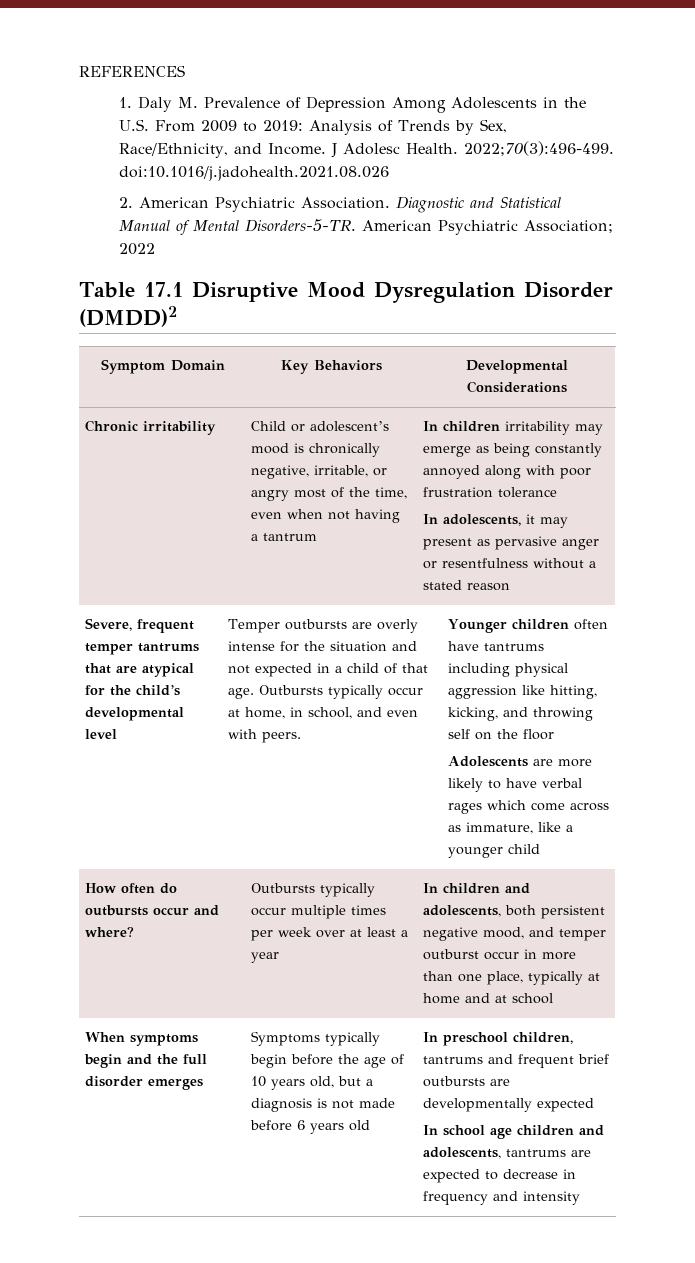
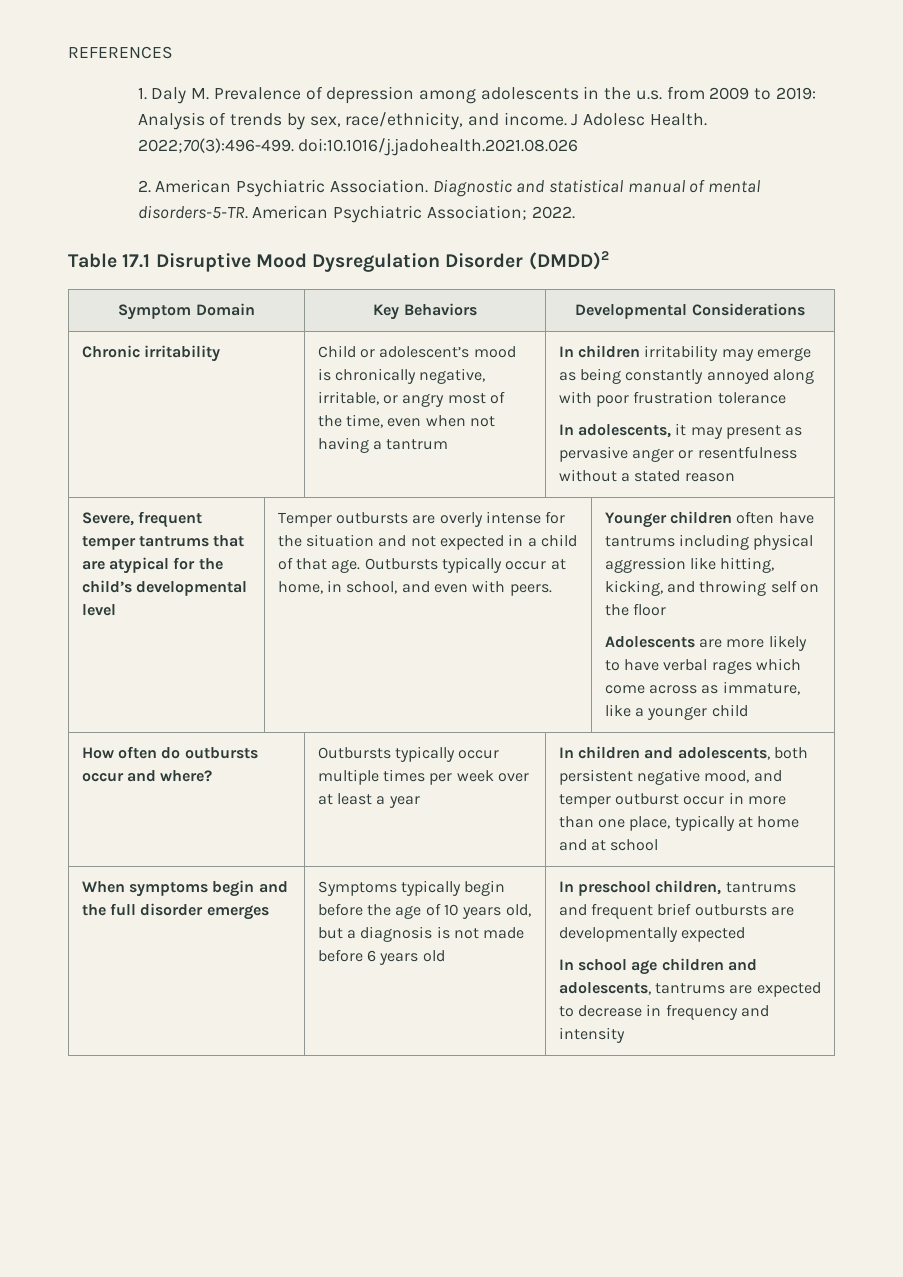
- 1. Daly M. Prevalence of Depression Among Adolescents in the U.S. From 2009 to 2019: Analysis of Trends by Sex, Race/Ethnicity, and Income.
+ 1. Daly M. Prevalence of depression among adolescents in the u.s. from 2009 to 2019: Analysis of trends by sex, race/ethnicity, and income.
- Diagnostic and Statistical Manual of Mental Disorders-5-TR.
+ Diagnostic and statistical manual of mental disorders-5-TR.
- American Psychiatric Association; 2022
+ American Psychiatric Association; 2022.

